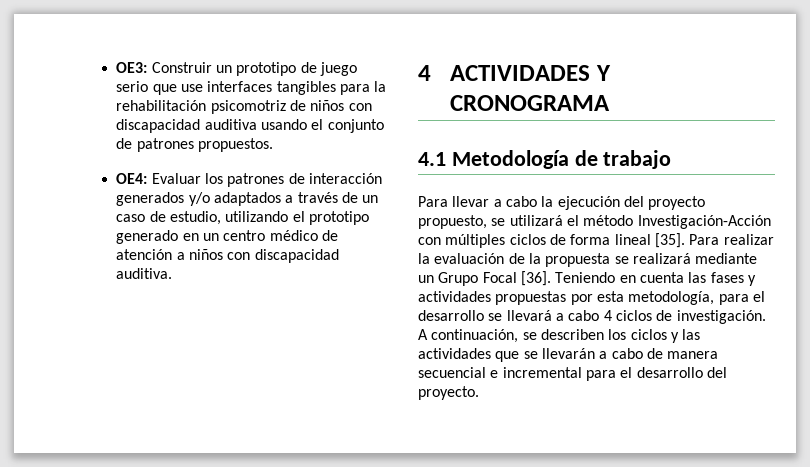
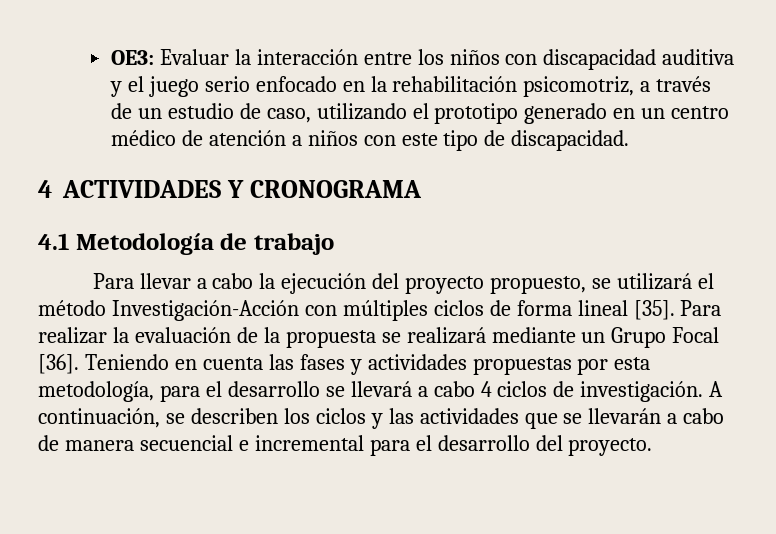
- OE3: Construir un prototipo de juego serio que use interfaces tangibles para la rehabilitación psicomotriz de niños con discapacidad auditiva usando el conjunto de patrones propuestos.
- OE4: Evaluar los patrones de interacción generados y/o adaptados a través de un caso de estudio, utilizando el prototipo generado en un centro médico de atención a niños con discapacidad auditiva.
+ OE3: Evaluar la interacción entre los niños con discapacidad auditiva y el juego serio enfocado en la rehabilitación psicomotriz, a través de un estudio de caso, utilizando el prototipo generado en un centro médico de atención a niños con este tipo de discapacidad.

